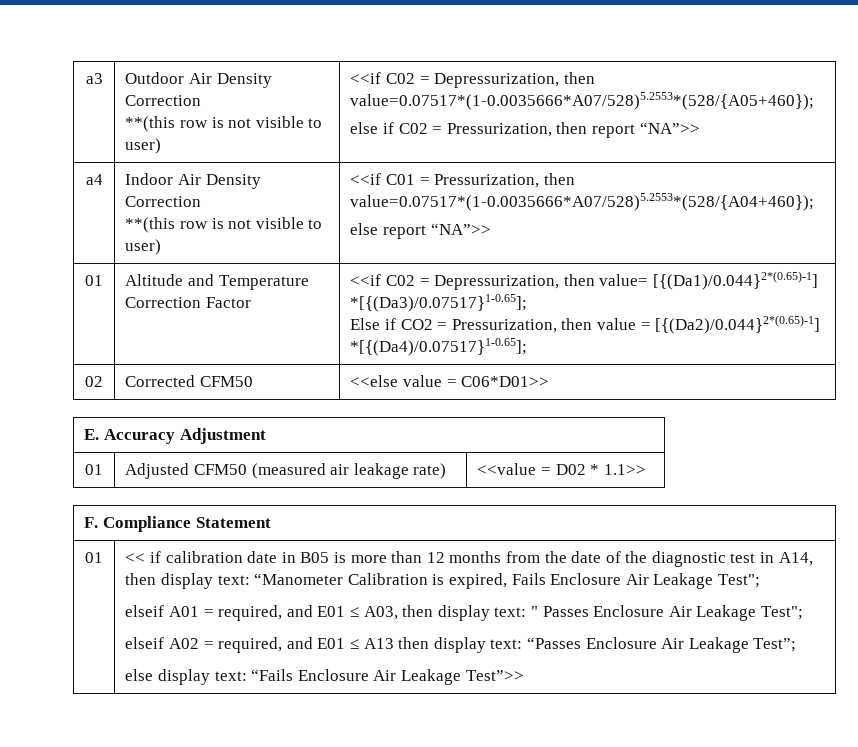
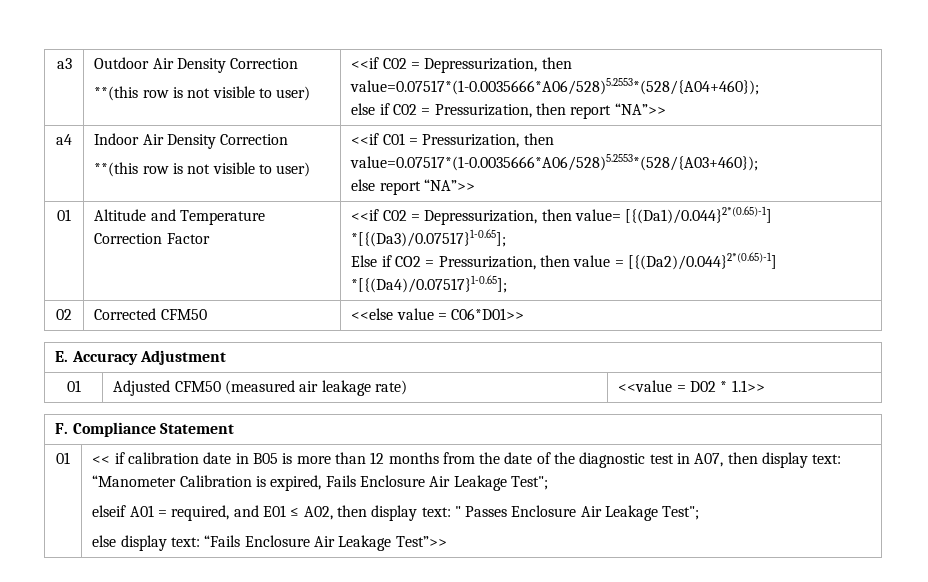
  a3 | Outdoor Air Density Correction
- **(this row is not visible to user) | <<if C02 = Depressurization, then value=0.07517*(1-0.0035666*A07/528)5.2553*(528/{A05+460});
+ **(this row is not visible to user) | <<if C02 = Depressurization, then value=0.07517*(1-0.0035666*A06/528)5.2553*(528/{A04+460});
  a4 | Indoor Air Density Correction
- **(this row is not visible to user) | <<if C01 = Pressurization, then value=0.07517*(1-0.0035666*A07/528)5.2553*(528/{A04+460});
+ **(this row is not visible to user) | <<if C01 = Pressurization, then value=0.07517*(1-0.0035666*A06/528)5.2553*(528/{A03+460});
- << if calibration date in B05 is more than 12 months from the date of the diagnostic test in A14, then display text: “Manometer Calibration is expired, Fails Enclosure Air Leakage Test";
+ << if calibration date in B05 is more than 12 months from the date of the diagnostic test in A07, then display text: “Manometer Calibration is expired, Fails Enclosure Air Leakage Test";
- elseif A01 = required, and E01 ≤ A03, then display text: " Passes Enclosure Air Leakage Test";
+ elseif A01 = required, and E01 ≤ A02, then display text: " Passes Enclosure Air Leakage Test";
- elseif A02 = required, and E01 ≤ A13 then display text: “Passes Enclosure Air Leakage Test”;

